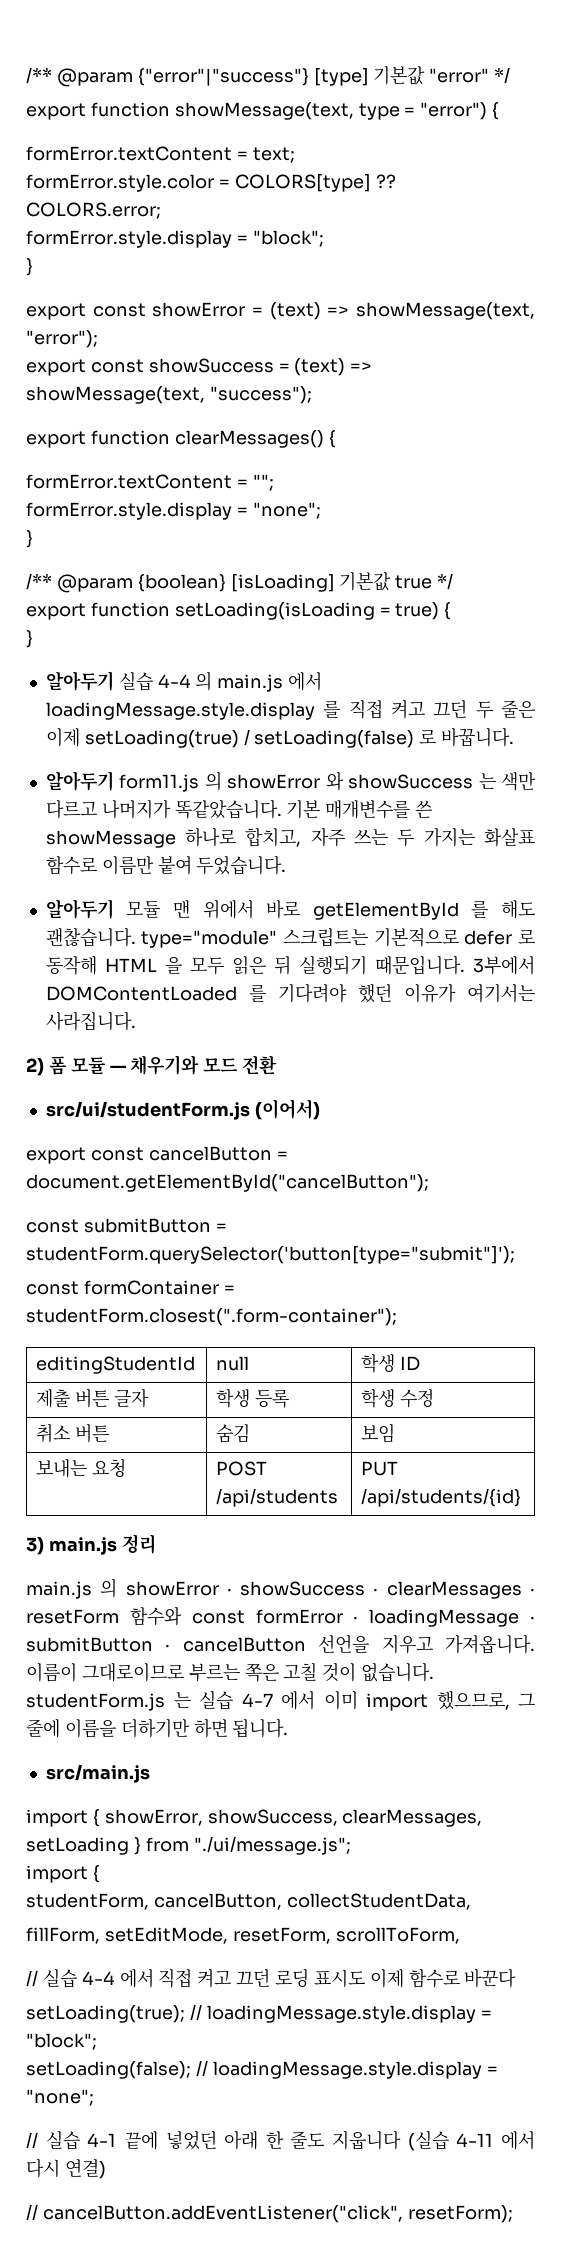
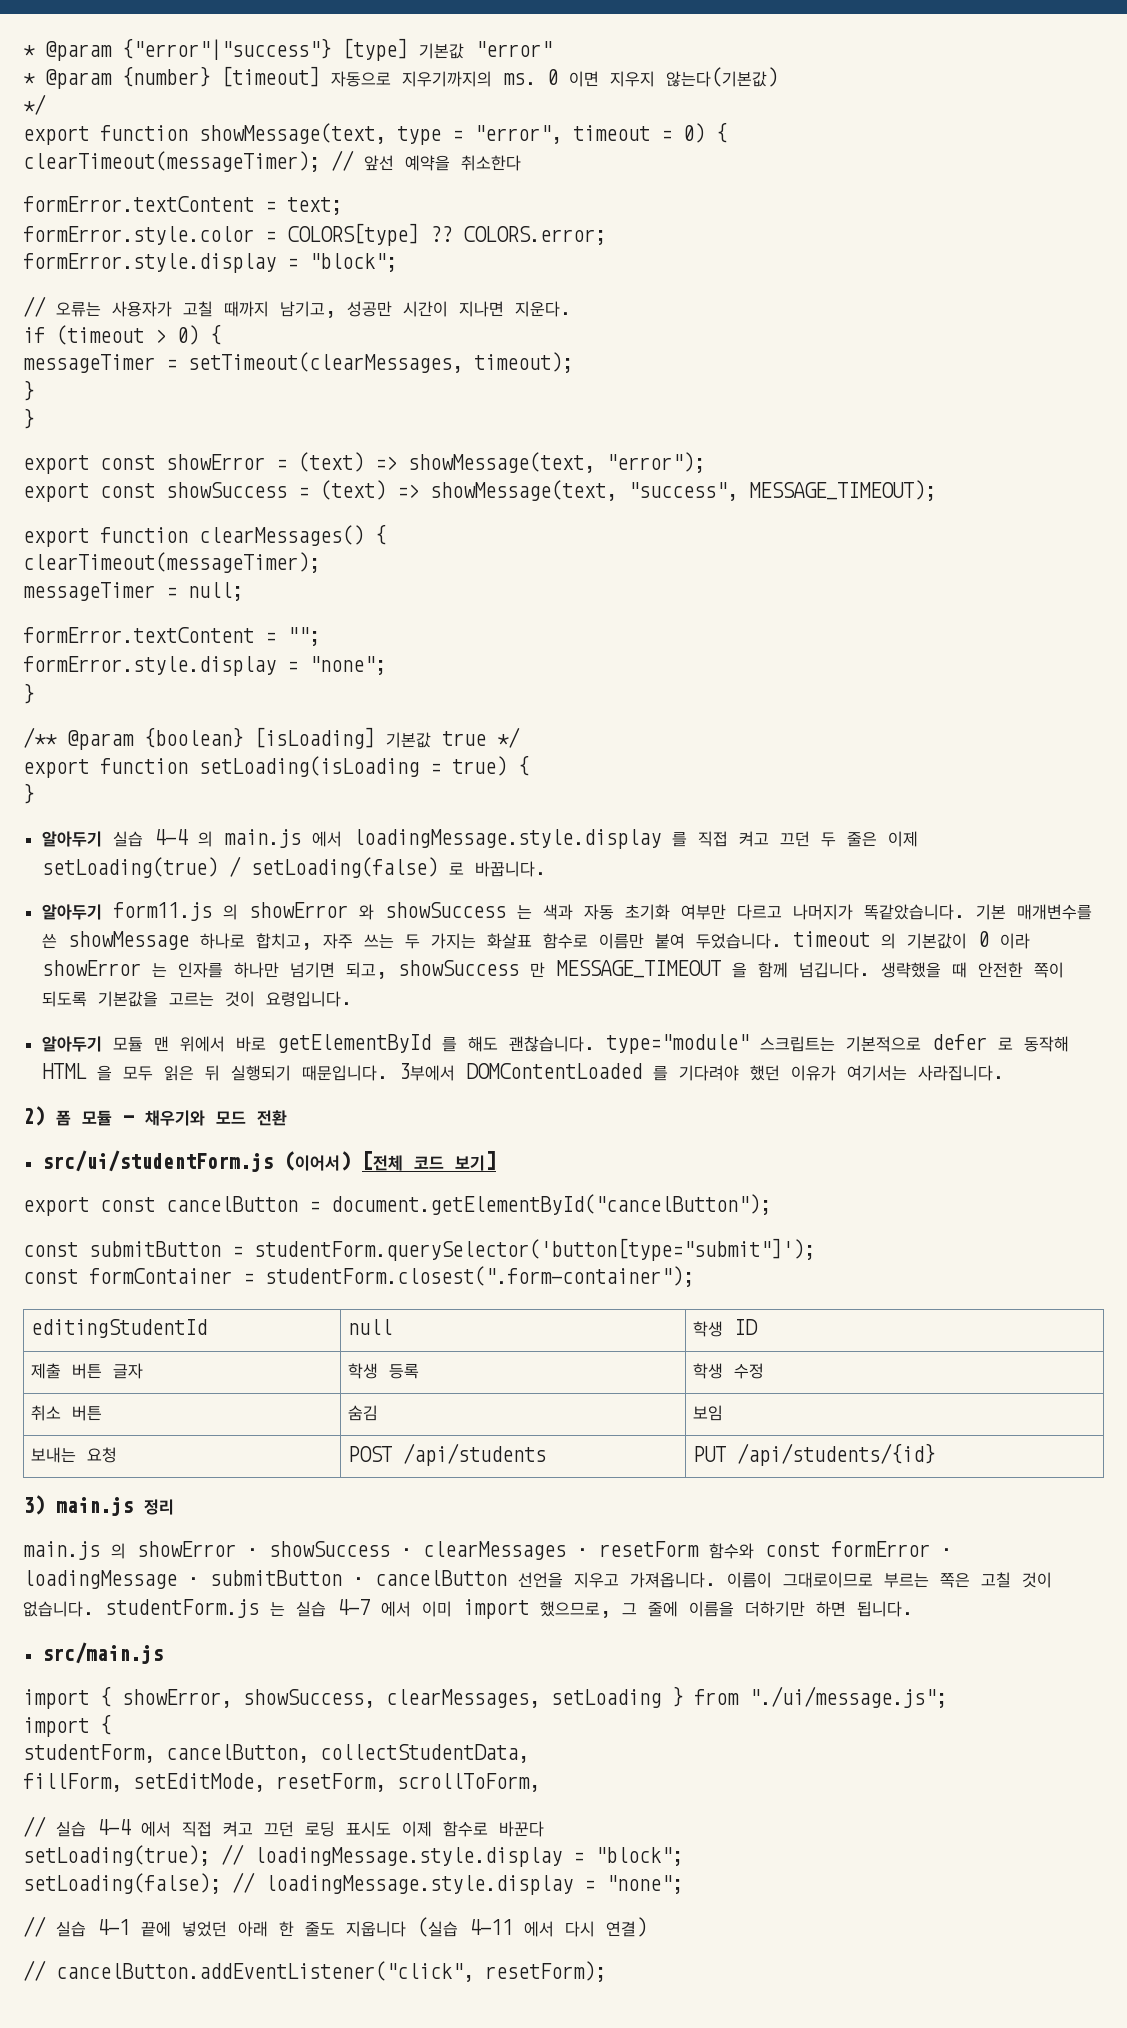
- /** @param {"error"|"success"} [type] 기본값 "error" */
+ * @param {"error"|"success"} [type] 기본값 "error"
+ * @param {number} [timeout] 자동으로 지우기까지의 ms. 0 이면 지우지 않는다(기본값)
+ */
- export function showMessage(text, type = "error") {
+ export function showMessage(text, type = "error", timeout = 0) {
+ clearTimeout(messageTimer); // 앞선 예약을 취소한다
+ // 오류는 사용자가 고칠 때까지 남기고, 성공만 시간이 지나면 지운다.
+ if (timeout > 0) {
+ messageTimer = setTimeout(clearMessages, timeout);
+ }
- export const showSuccess = (text) => showMessage(text, "success");
+ export const showSuccess = (text) => showMessage(text, "success", MESSAGE_TIMEOUT);
  export function clearMessages() {
+ clearTimeout(messageTimer);
+ messageTimer = null;
- 알아두기 form11.js 의 showError 와 showSuccess 는 색만 다르고 나머지가 똑같았습니다.
+ 알아두기 form11.js 의 showError 와 showSuccess 는 색과 자동 초기화 여부만 다르고 나머지가 똑같았습니다.
- 기본 매개변수를 쓴 showMessage 하나로 합치고, 자주 쓰는 두 가지는 화살표 함수로 이름만 붙여 두었습니다.
+ 기본 매개변수를 쓴 showMessage 하나로 합치고, 자주 쓰는 두 가지는 화살표 함수로 이름만 붙여 두었습니다. timeout 의 기본값이 0 이라 showError 는 인자를 하나만 넘기면 되고, showSuccess 만 MESSAGE_TIMEOUT 을 함께 넘깁니다. 생략했을 때 안전한 쪽이 되도록 기본값을 고르는 것이 요령입니다.
- src/ui/studentForm.js (이어서)
+ src/ui/studentForm.js (이어서) [전체 코드 보기]

